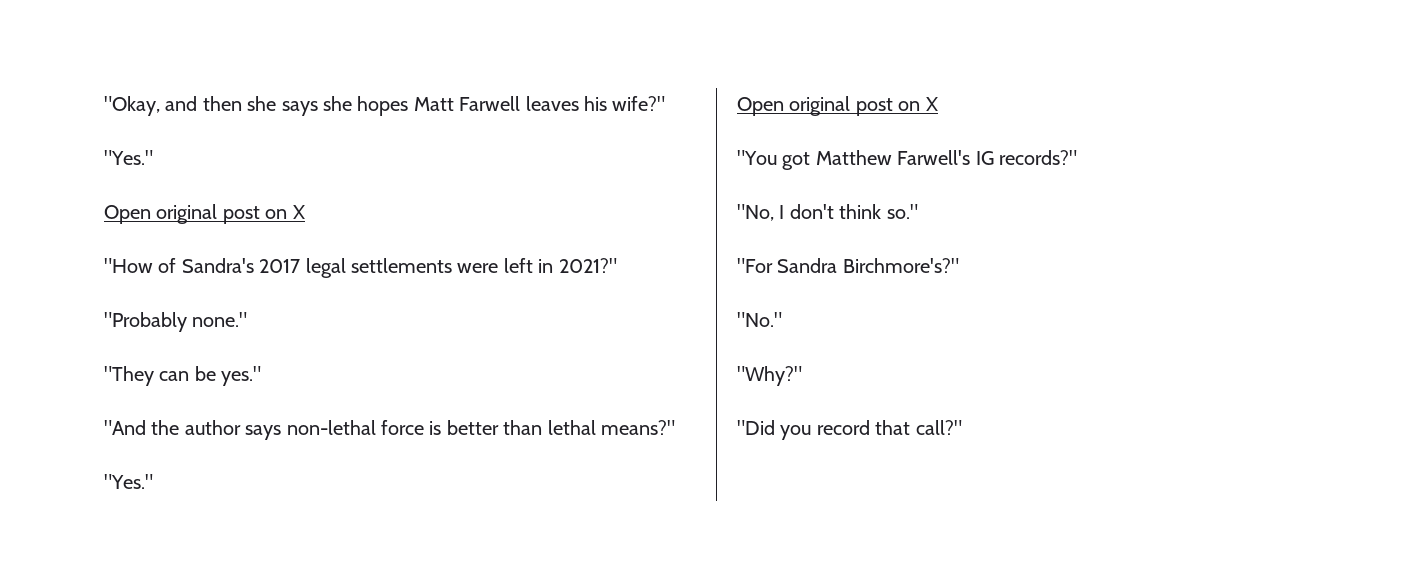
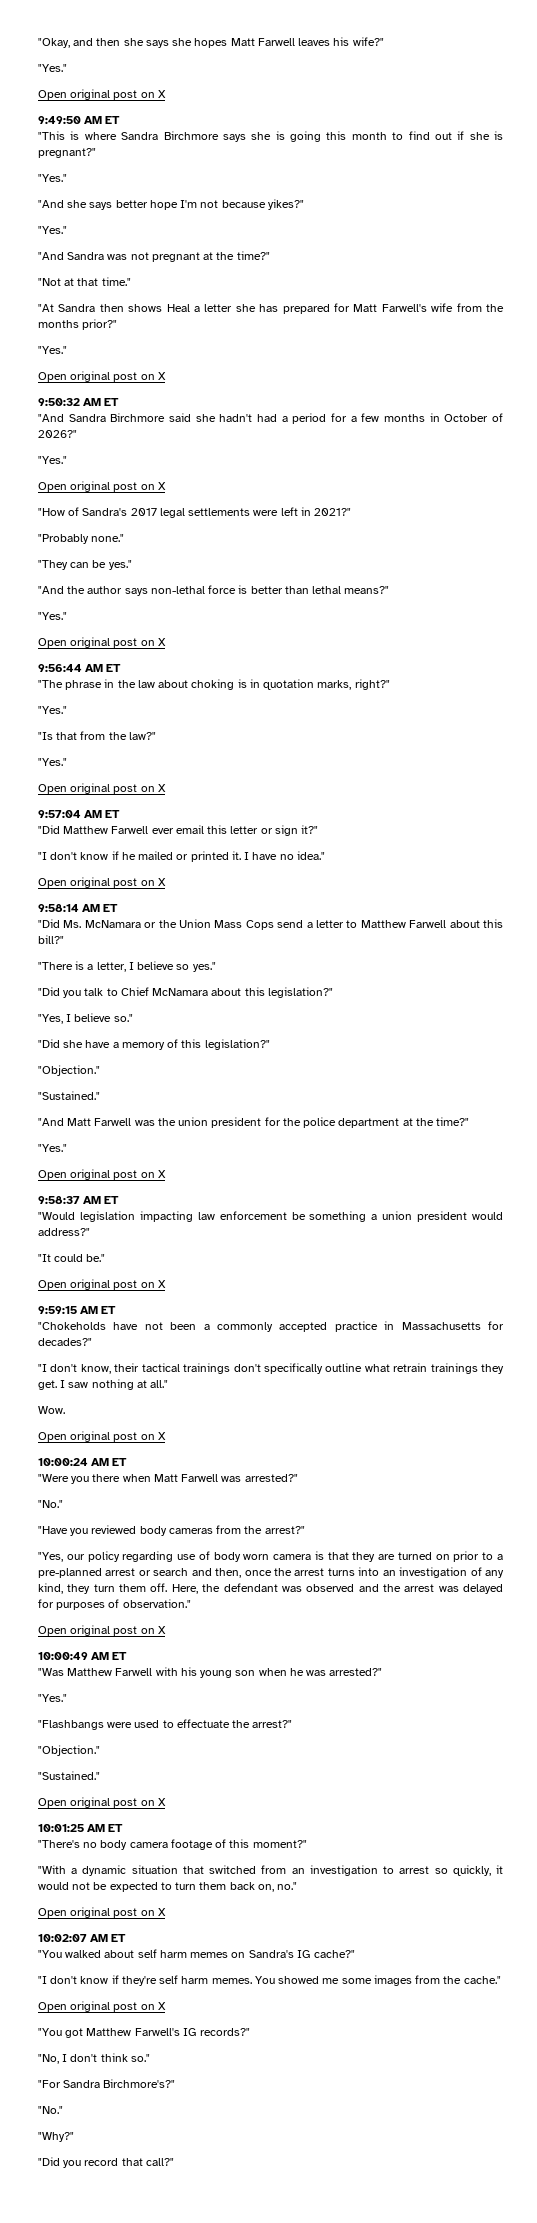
+ 9:49:50 AM ET
+ "This is where Sandra Birchmore says she is going this month to find out if she is pregnant?"
+ "Yes."
+ "And she says better hope I'm not because yikes?"
+ "Yes."
+ "And Sandra was not pregnant at the time?"
+ "Not at that time."
+ "At Sandra then shows Heal a letter she has prepared for Matt Farwell's wife from the months prior?"
+ "Yes."
+ Open original post on X
+ 9:50:32 AM ET
+ "And Sandra Birchmore said she hadn't had a period for a few months in October of 2026?"
+ "Yes."
+ Open original post on X
+ 9:56:44 AM ET
+ "The phrase in the law about choking is in quotation marks, right?"
+ "Yes."
+ "Is that from the law?"
+ "Yes."
+ Open original post on X
+ 9:57:04 AM ET
+ "Did Matthew Farwell ever email this letter or sign it?"
+ "I don't know if he mailed or printed it. I have no idea."
+ Open original post on X
+ 9:58:14 AM ET
+ "Did Ms. McNamara or the Union Mass Cops send a letter to Matthew Farwell about this bill?"
+ "There is a letter, I believe so yes."
+ "Did you talk to Chief McNamara about this legislation?"
+ "Yes, I believe so."
+ "Did she have a memory of this legislation?"
+ "Objection."
+ "Sustained."
+ "And Matt Farwell was the union president for the police department at the time?"
+ "Yes."
+ Open original post on X
+ 9:58:37 AM ET
+ "Would legislation impacting law enforcement be something a union president would address?"
+ "It could be."
+ Open original post on X
+ 9:59:15 AM ET
+ "Chokeholds have not been a commonly accepted practice in Massachusetts for decades?"
+ "I don't know, their tactical trainings don't specifically outline what retrain trainings they get. I saw nothing at all."
+ Wow.
+ Open original post on X
+ 10:00:24 AM ET
+ "Were you there when Matt Farwell was arrested?"
+ "No."
+ "Have you reviewed body cameras from the arrest?"
+ "Yes, our policy regarding use of body worn camera is that they are turned on prior to a pre-planned arrest or search and then, once the arrest turns into an investigation of any kind, they turn them off. Here, the defendant was observed and the arrest was delayed for purposes of observation."
+ Open original post on X
+ 10:00:49 AM ET
+ "Was Matthew Farwell with his young son when he was arrested?"
+ "Yes."
+ "Flashbangs were used to effectuate the arrest?"
+ "Objection."
+ "Sustained."
+ Open original post on X
+ 10:01:25 AM ET
+ "There's no body camera footage of this moment?"
+ "With a dynamic situation that switched from an investigation to arrest so quickly, it would not be expected to turn them back on, no."
+ Open original post on X
+ 10:02:07 AM ET
+ "You walked about self harm memes on Sandra's IG cache?"
+ "I don't know if they're self harm memes. You showed me some images from the cache."
+ Open original post on X

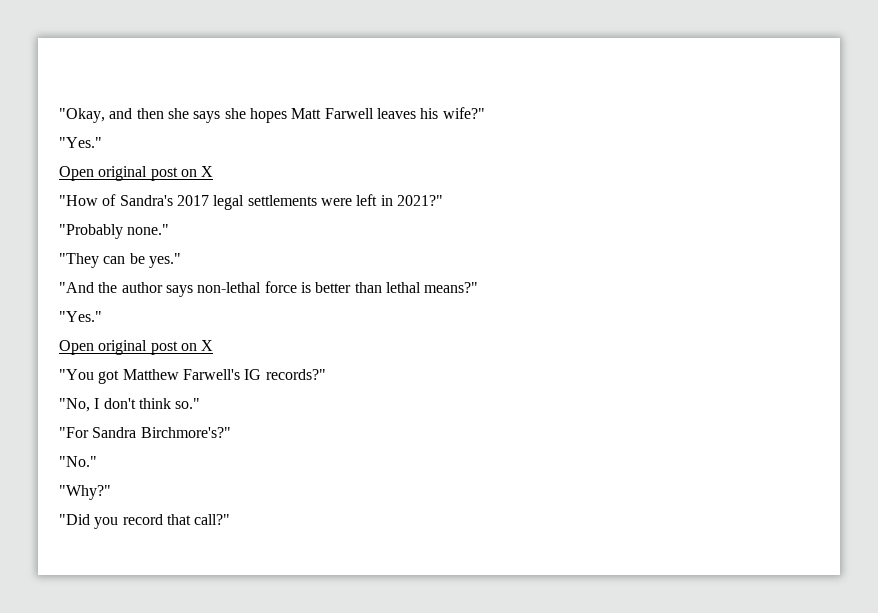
- 9:49:50 AM ET
- "This is where Sandra Birchmore says she is going this month to find out if she is pregnant?"
- "Yes."
- "And she says better hope I'm not because yikes?"
- "Yes."
- "And Sandra was not pregnant at the time?"
- "Not at that time."
- "At Sandra then shows Heal a letter she has prepared for Matt Farwell's wife from the months prior?"
- "Yes."
- Open original post on X
- 9:50:32 AM ET
- "And Sandra Birchmore said she hadn't had a period for a few months in October of 2026?"
- "Yes."
- Open original post on X
- 9:56:44 AM ET
- "The phrase in the law about choking is in quotation marks, right?"
- "Yes."
- "Is that from the law?"
- "Yes."
- Open original post on X
- 9:57:04 AM ET
- "Did Matthew Farwell ever email this letter or sign it?"
- "I don't know if he mailed or printed it. I have no idea."
- Open original post on X
- 9:58:14 AM ET
- "Did Ms. McNamara or the Union Mass Cops send a letter to Matthew Farwell about this bill?"
- "There is a letter, I believe so yes."
- "Did you talk to Chief McNamara about this legislation?"
- "Yes, I believe so."
- "Did she have a memory of this legislation?"
- "Objection."
- "Sustained."
- "And Matt Farwell was the union president for the police department at the time?"
- "Yes."
- Open original post on X
- 9:58:37 AM ET
- "Would legislation impacting law enforcement be something a union president would address?"
- "It could be."
- Open original post on X
- 9:59:15 AM ET
- "Chokeholds have not been a commonly accepted practice in Massachusetts for decades?"
- "I don't know, their tactical trainings don't specifically outline what retrain trainings they get. I saw nothing at all."
- Wow.
- Open original post on X
- 10:00:24 AM ET
- "Were you there when Matt Farwell was arrested?"
- "No."
- "Have you reviewed body cameras from the arrest?"
- "Yes, our policy regarding use of body worn camera is that they are turned on prior to a pre-planned arrest or search and then, once the arrest turns into an investigation of any kind, they turn them off. Here, the defendant was observed and the arrest was delayed for purposes of observation."
- Open original post on X
- 10:00:49 AM ET
- "Was Matthew Farwell with his young son when he was arrested?"
- "Yes."
- "Flashbangs were used to effectuate the arrest?"
- "Objection."
- "Sustained."
- Open original post on X
- 10:01:25 AM ET
- "There's no body camera footage of this moment?"
- "With a dynamic situation that switched from an investigation to arrest so quickly, it would not be expected to turn them back on, no."
- Open original post on X
- 10:02:07 AM ET
- "You walked about self harm memes on Sandra's IG cache?"
- "I don't know if they're self harm memes. You showed me some images from the cache."
- Open original post on X

